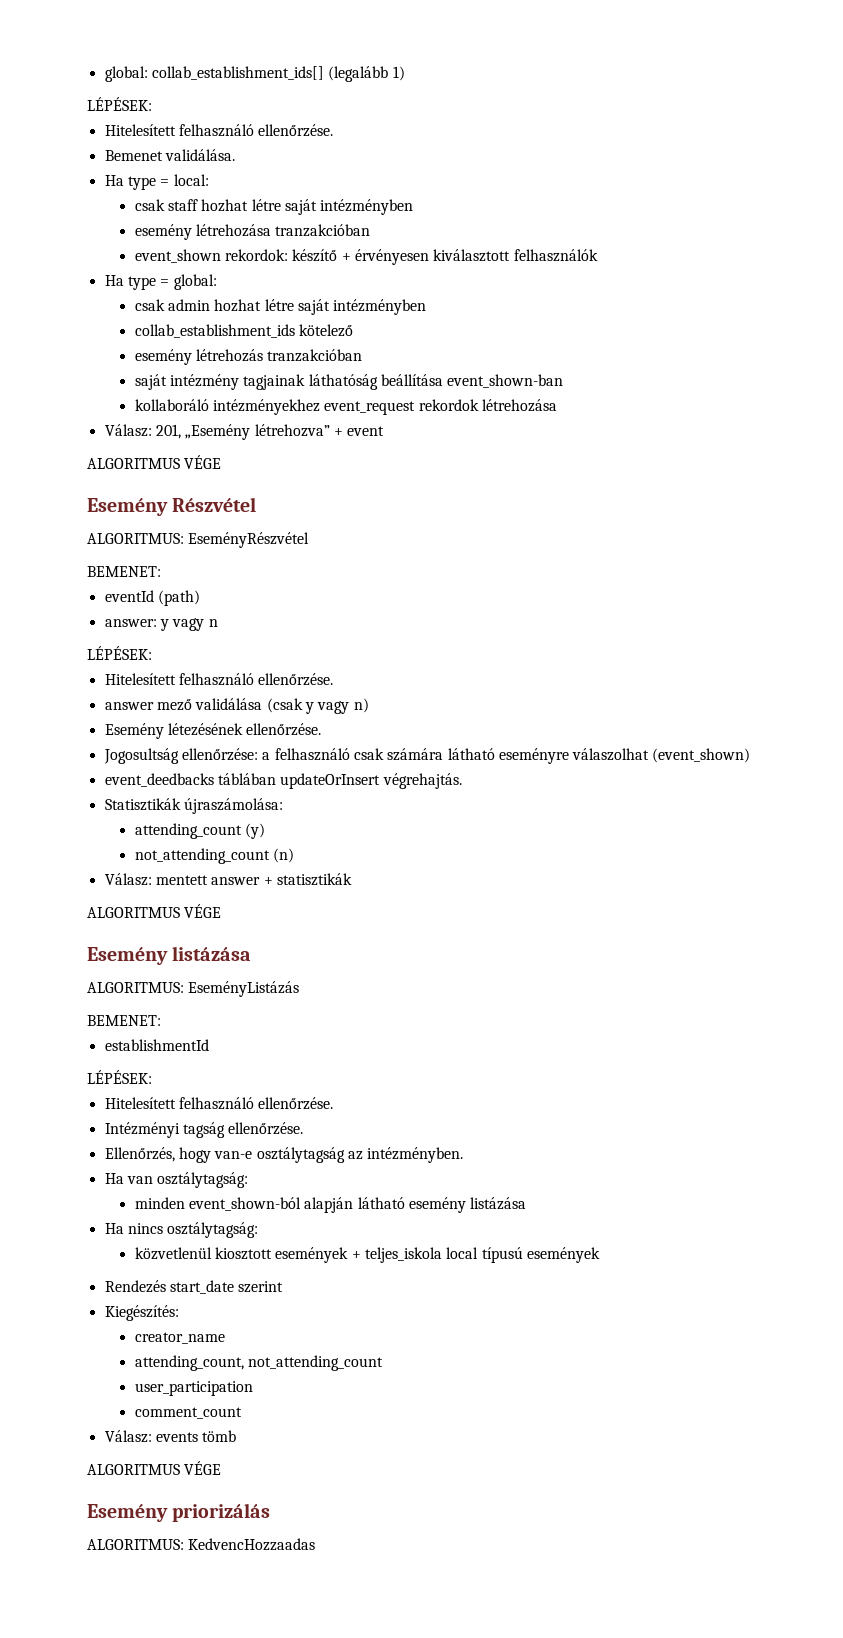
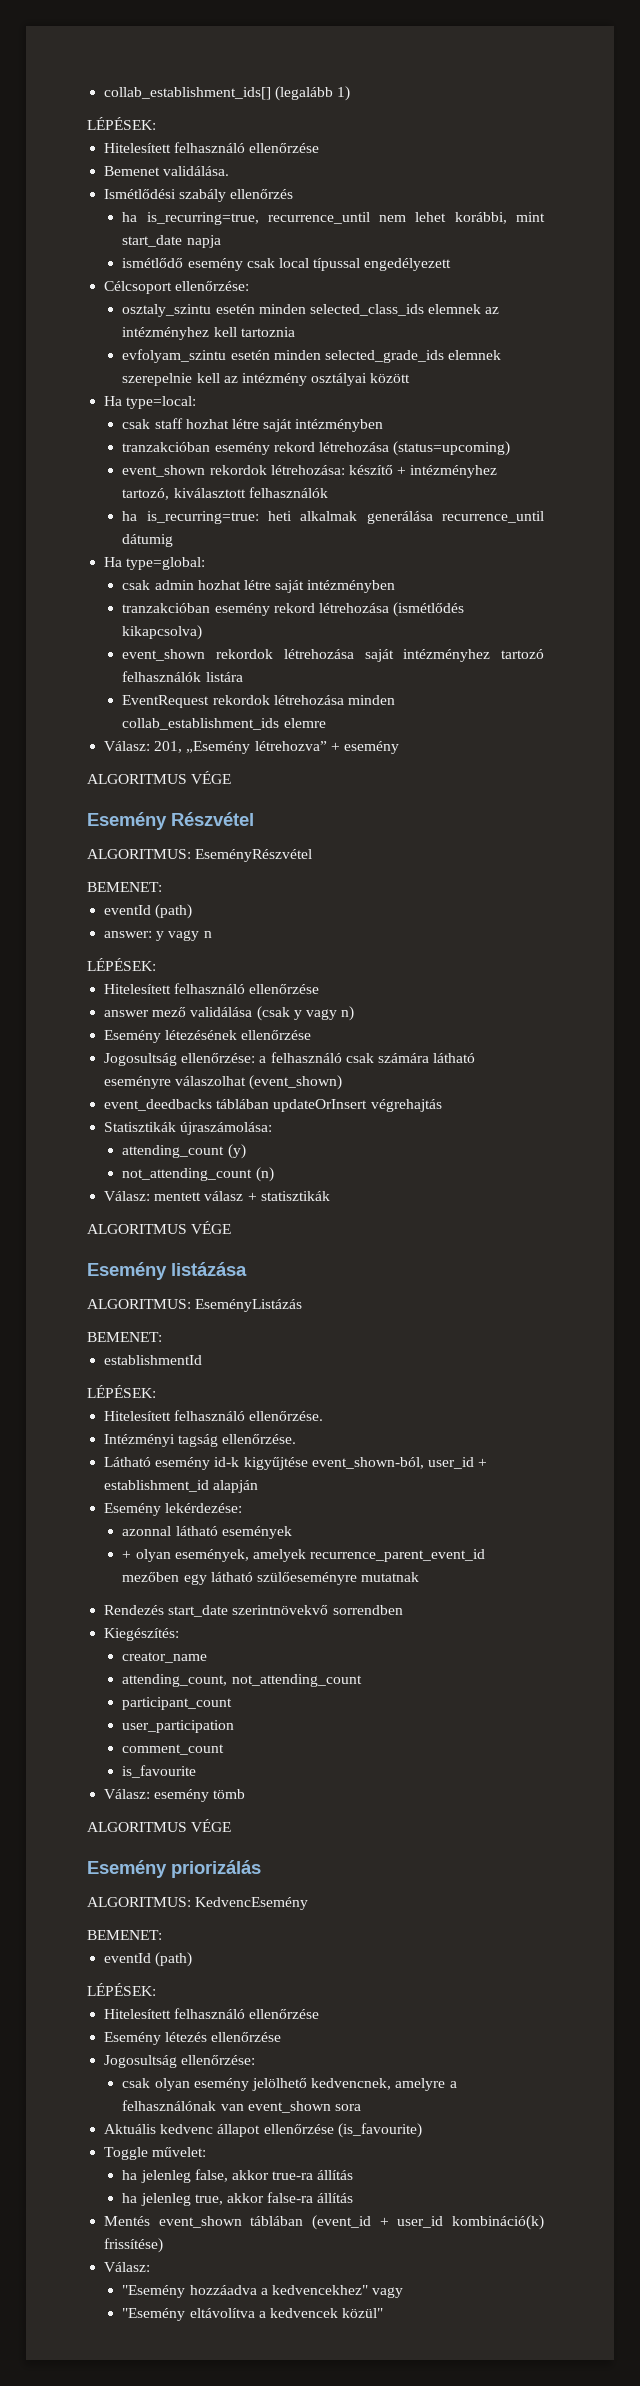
- global: collab_establishment_ids[] (legalább 1)
+ collab_establishment_ids[] (legalább 1)
  LÉPÉSEK:
- Hitelesített felhasználó ellenőrzése.
+ Hitelesített felhasználó ellenőrzése
- Ha type = local:
+ Ismétlődési szabály ellenőrzés
+ ha is_recurring=true, recurrence_until nem lehet korábbi, mint start_date napja
+ ismétlődő esemény csak local típussal engedélyezett
+ Célcsoport ellenőrzése:
+ osztaly_szintu esetén minden selected_class_ids elemnek az intézményhez kell tartoznia
+ evfolyam_szintu esetén minden selected_grade_ids elemnek szerepelnie kell az intézmény osztályai között
+ Ha type=local:
- esemény létrehozása tranzakcióban
- event_shown rekordok: készítő + érvényesen kiválasztott felhasználók
- Ha type = global:
+ tranzakcióban esemény rekord létrehozása (status=upcoming)
+ event_shown rekordok létrehozása: készítő + intézményhez tartozó, kiválasztott felhasználók
+ ha is_recurring=true: heti alkalmak generálása recurrence_until dátumig
+ Ha type=global:
- collab_establishment_ids kötelező
- esemény létrehozás tranzakcióban
- saját intézmény tagjainak láthatóság beállítása event_shown-ban
- kollaboráló intézményekhez event_request rekordok létrehozása
+ tranzakcióban esemény rekord létrehozása (ismétlődés kikapcsolva)
+ event_shown rekordok létrehozása saját intézményhez tartozó felhasználók listára
+ EventRequest rekordok létrehozása minden collab_establishment_ids elemre
- Válasz: 201, „Esemény létrehozva” + event
+ Válasz: 201, „Esemény létrehozva” + esemény
  answer: y vagy n
  LÉPÉSEK:
- Hitelesített felhasználó ellenőrzése.
+ Hitelesített felhasználó ellenőrzése
- Esemény létezésének ellenőrzése.
+ Esemény létezésének ellenőrzése
- event_deedbacks táblában updateOrInsert végrehajtás.
+ event_deedbacks táblában updateOrInsert végrehajtás
- Válasz: mentett answer + statisztikák
+ Válasz: mentett válasz + statisztikák
- Ellenőrzés, hogy van-e osztálytagság az intézményben.
- Ha van osztálytagság:
- minden event_shown-ból alapján látható esemény listázása
- Ha nincs osztálytagság:
- közvetlenül kiosztott események + teljes_iskola local típusú események
+ Látható esemény id-k kigyűjtése event_shown-ból, user_id + establishment_id alapján
+ Esemény lekérdezése:
+ azonnal látható események
+ + olyan események, amelyek recurrence_parent_event_id mezőben egy látható szülőeseményre mutatnak
- Rendezés start_date szerint
+ Rendezés start_date szerintnövekvő sorrendben
+ participant_count
- Válasz: events tömb
+ is_favourite
+ Válasz: esemény tömb
- ALGORITMUS: KedvencHozzaadas
+ ALGORITMUS: KedvencEsemény
+ BEMENET:
+ eventId (path)
+ LÉPÉSEK:
+ Hitelesített felhasználó ellenőrzése
+ Esemény létezés ellenőrzése
+ Jogosultság ellenőrzése:
+ csak olyan esemény jelölhető kedvencnek, amelyre a felhasználónak van event_shown sora
+ Aktuális kedvenc állapot ellenőrzése (is_favourite)
+ Toggle művelet:
+ ha jelenleg false, akkor true-ra állítás
+ ha jelenleg true, akkor false-ra állítás
+ Mentés event_shown táblában (event_id + user_id kombináció(k) frissítése)
+ Válasz:
+ "Esemény hozzáadva a kedvencekhez" vagy
+ "Esemény eltávolítva a kedvencek közül"

